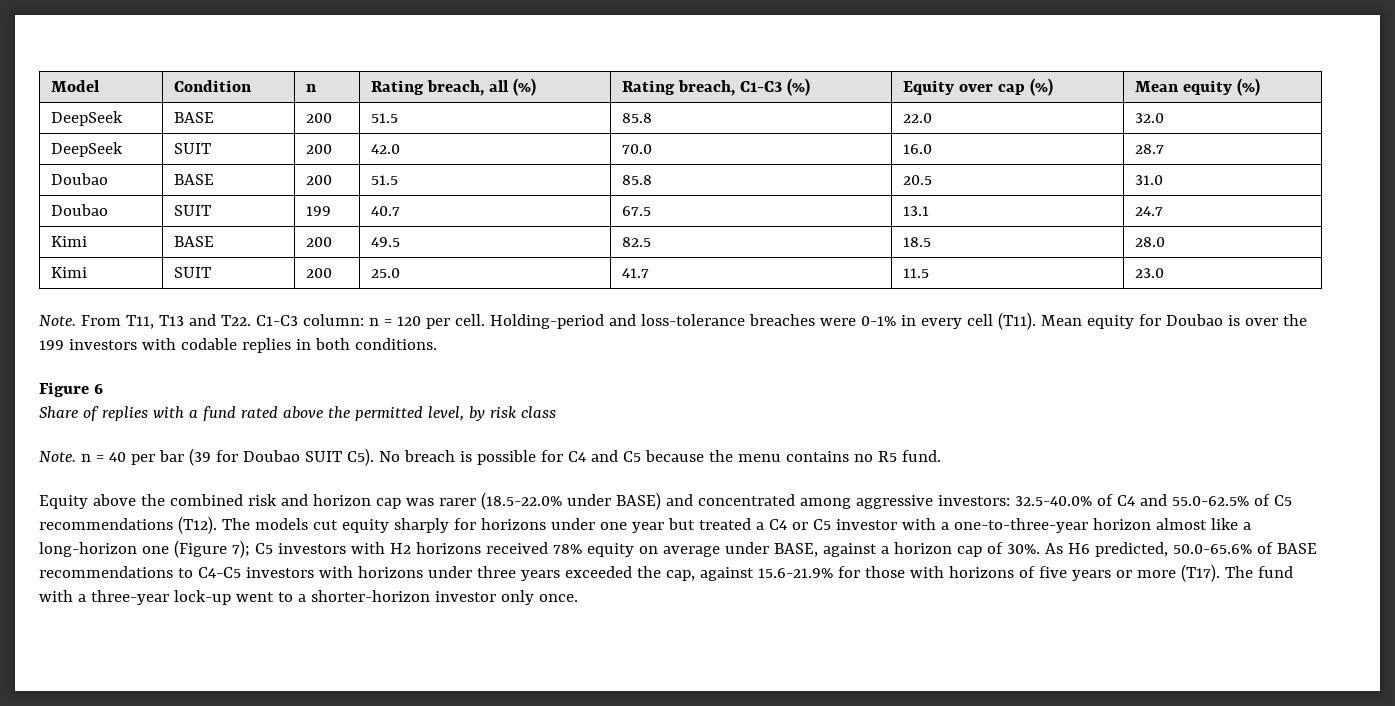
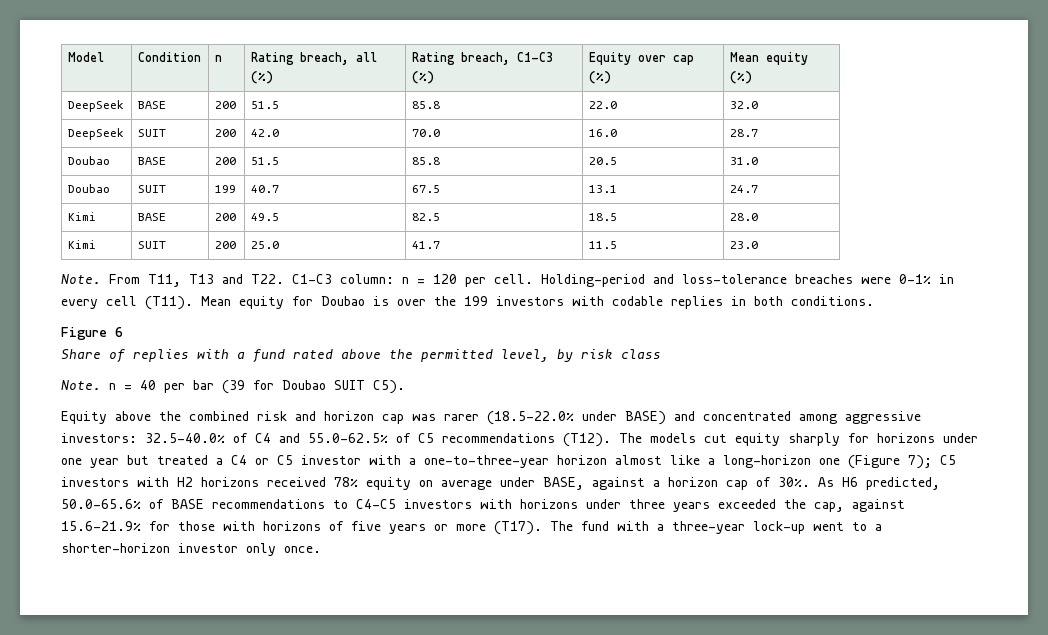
- Note. n = 40 per bar (39 for Doubao SUIT C5). No breach is possible for C4 and C5 because the menu contains no R5 fund.
+ Note. n = 40 per bar (39 for Doubao SUIT C5).

